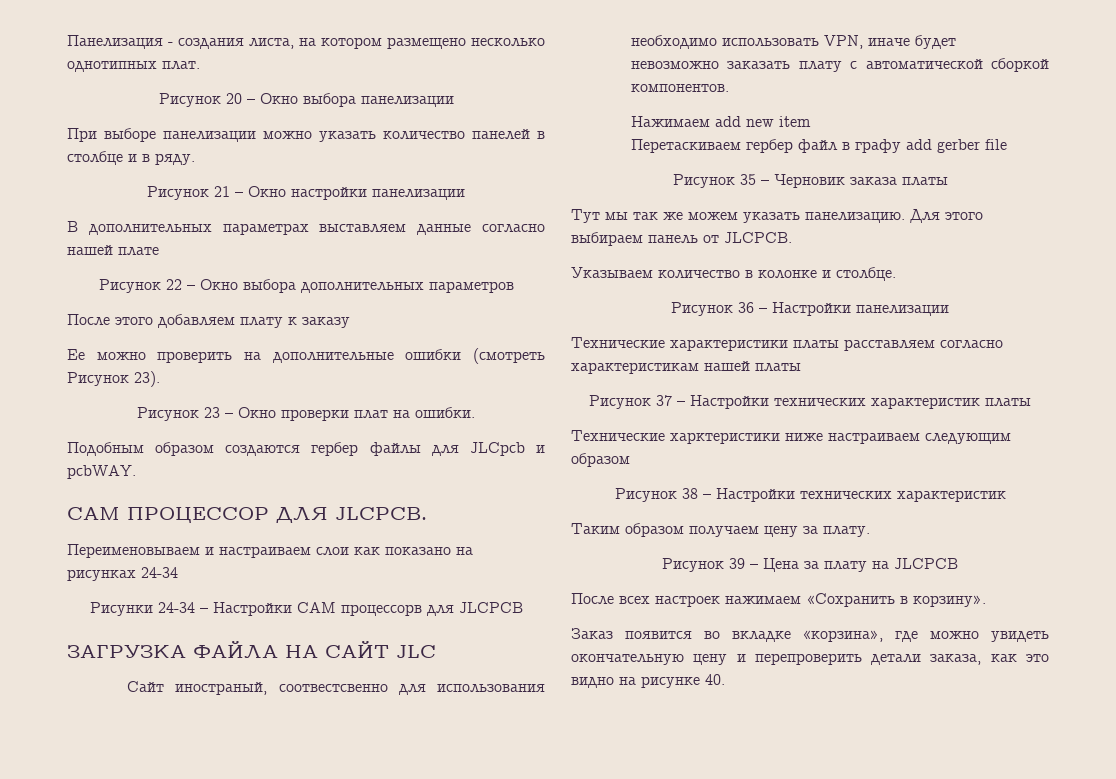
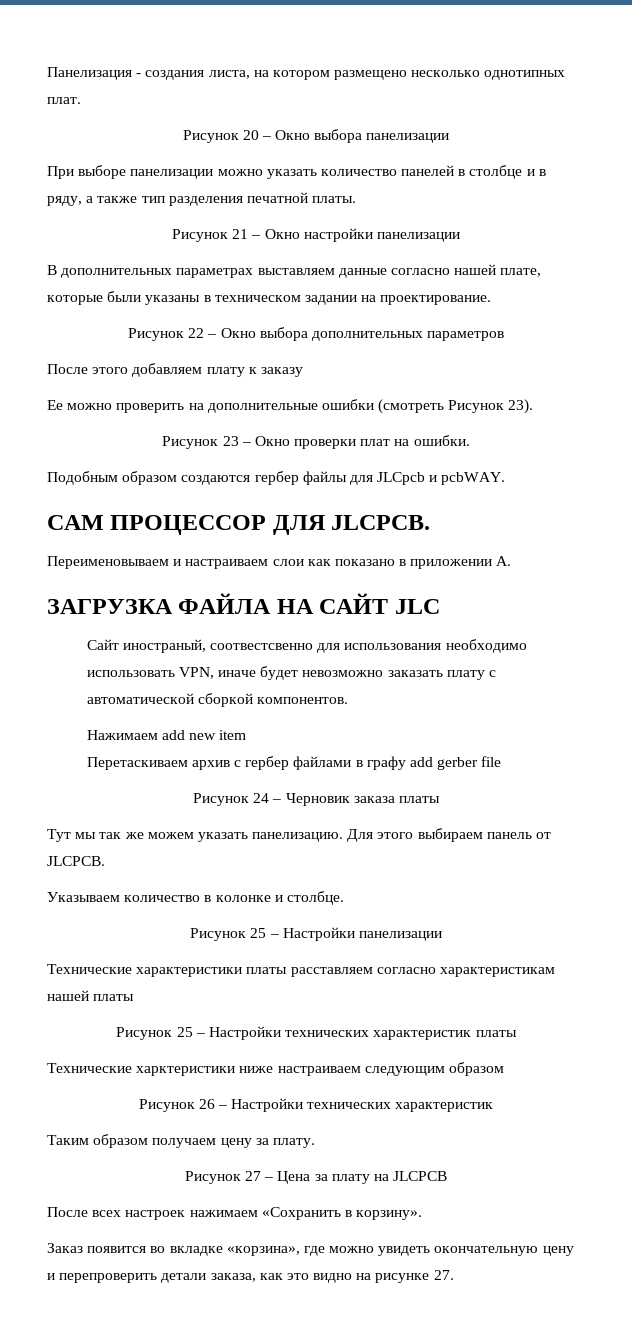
- При выборе панелизации можно указать количество панелей в столбце и в ряду.
+ При выборе панелизации можно указать количество панелей в столбце и в ряду, а также тип разделения печатной платы.
- В дополнительных параметрах выставляем данные согласно нашей плате
+ В дополнительных параметрах выставляем данные согласно нашей плате, которые были указаны в техническом задании на проектирование.
- Переименовываем и настраиваем слои как показано на рисунках 24-34
- Рисунки 24-34 – Настройки САМ процессорв для JLCPCB
+ Переименовываем и настраиваем слои как показано в приложении А.
- Перетаскиваем гербер файл в графу add gerber file
+ Перетаскиваем архив с гербер файлами в графу add gerber file
- Рисунок 35 – Черновик заказа платы
+ Рисунок 24 – Черновик заказа платы
- Рисунок 36 – Настройки панелизации
+ Рисунок 25 – Настройки панелизации
- Рисунок 37 – Настройки технических характеристик платы
+ Рисунок 25 – Настройки технических характеристик платы
- Рисунок 38 – Настройки технических характеристик
+ Рисунок 26 – Настройки технических характеристик
- Рисунок 39 – Цена за плату на JLCPCB
+ Рисунок 27 – Цена за плату на JLCPCB
- Заказ появится во вкладке «корзина», где можно увидеть окончательную цену и перепроверить детали заказа, как это видно на рисунке 40.
+ Заказ появится во вкладке «корзина», где можно увидеть окончательную цену и перепроверить детали заказа, как это видно на рисунке 27.

